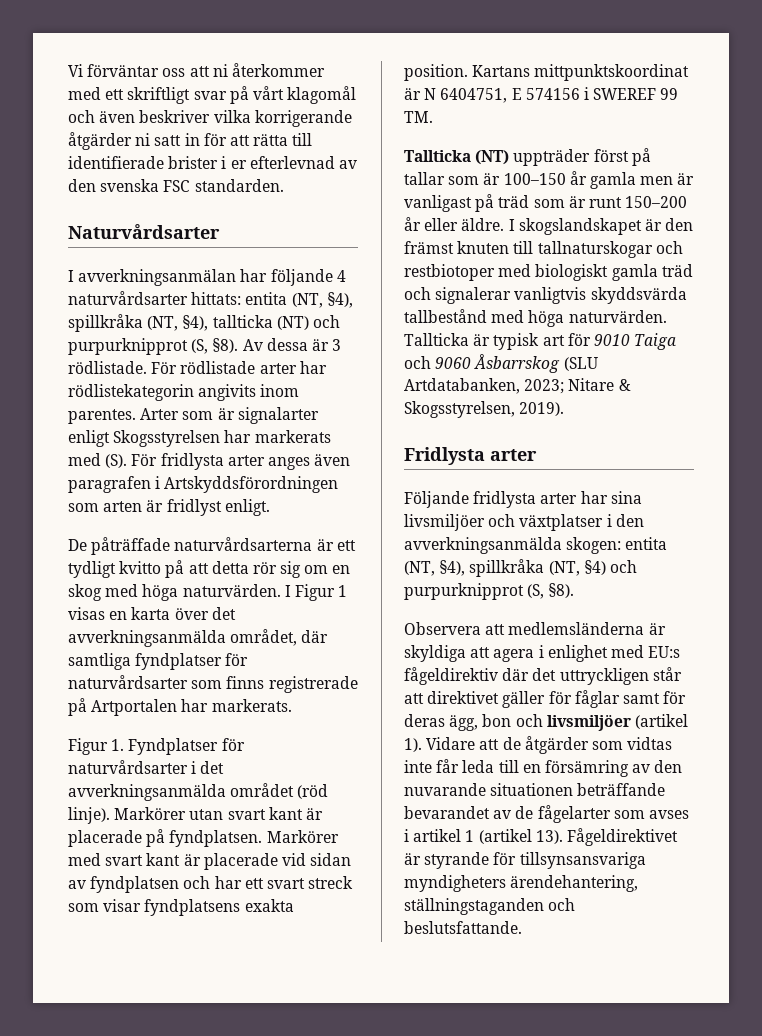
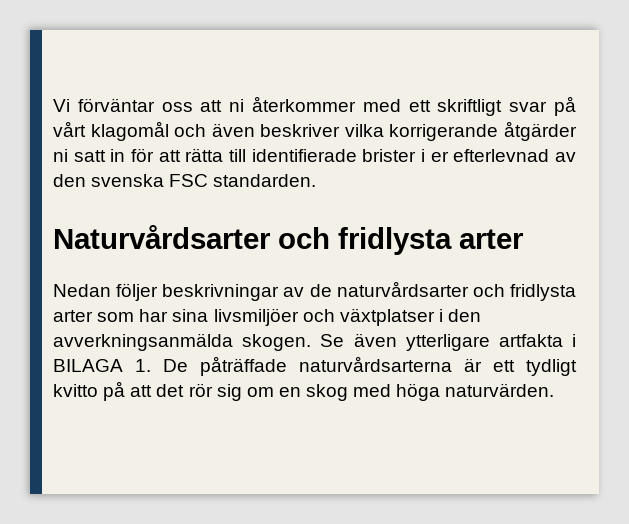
- Naturvårdsarter
- I avverkningsanmälan har följande 4 naturvårdsarter hittats: entita (NT, §4), spillkråka (NT, §4), tallticka (NT) och purpurknipprot (S, §8). Av dessa är 3 rödlistade. För rödlistade arter har rödlistekategorin angivits inom parentes. Arter som är signalarter enligt Skogsstyrelsen har markerats med (S). För fridlysta arter anges även paragrafen i Artskyddsförordningen som arten är fridlyst enligt.
- De påträffade naturvårdsarterna är ett tydligt kvitto på att detta rör sig om en skog med höga naturvärden. I Figur 1 visas en karta över det avverkningsanmälda området, där samtliga fyndplatser för naturvårdsarter som finns registrerade på Artportalen har markerats.
- Figur 1. Fyndplatser för naturvårdsarter i det avverkningsanmälda området (röd linje). Markörer utan svart kant är placerade på fyndplatsen. Markörer med svart kant är placerade vid sidan av fyndplatsen och har ett svart streck som visar fyndplatsens exakta position. Kartans mittpunktskoordinat är N 6404751, E 574156 i SWEREF 99 TM.
- Tallticka (NT) uppträder först på tallar som är 100–150 år gamla men är vanligast på träd som är runt 150–200 år eller äldre. I skogslandskapet är den främst knuten till tallnaturskogar och restbiotoper med biologiskt gamla träd och signalerar vanligtvis skyddsvärda tallbestånd med höga naturvärden. Tallticka är typisk art för 9010 Taiga och 9060 Åsbarrskog (SLU Artdatabanken, 2023; Nitare & Skogsstyrelsen, 2019).
- Fridlysta arter
- Följande fridlysta arter har sina livsmiljöer och växtplatser i den avverkningsanmälda skogen: entita (NT, §4), spillkråka (NT, §4) och purpurknipprot (S, §8).
- Observera att medlemsländerna är skyldiga att agera i enlighet med EU:s fågeldirektiv där det uttryckligen står att direktivet gäller för fåglar samt för deras ägg, bon och livsmiljöer (artikel 1). Vidare att de åtgärder som vidtas inte får leda till en försämring av den nuvarande situationen beträffande bevarandet av de fågelarter som avses i artikel 1 (artikel 13). Fågeldirektivet är styrande för tillsynsansvariga myndigheters ärendehantering, ställningstaganden och beslutsfattande.
+ Naturvårdsarter och fridlysta arter
+ Nedan följer beskrivningar av de naturvårdsarter och fridlysta arter som har sina livsmiljöer och växtplatser i den avverkningsanmälda skogen. Se även ytterligare artfakta i BILAGA 1. De påträffade naturvårdsarterna är ett tydligt kvitto på att det rör sig om en skog med höga naturvärden.

